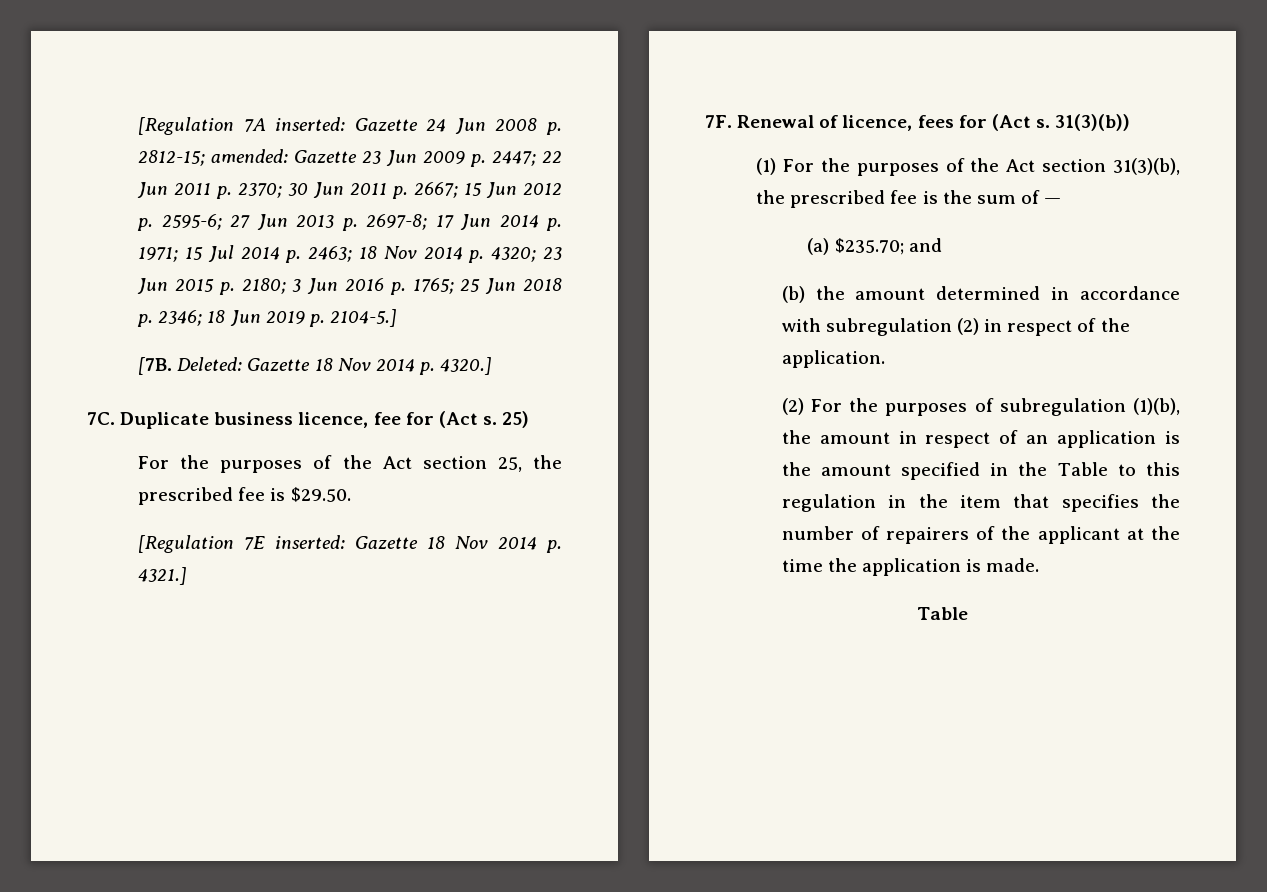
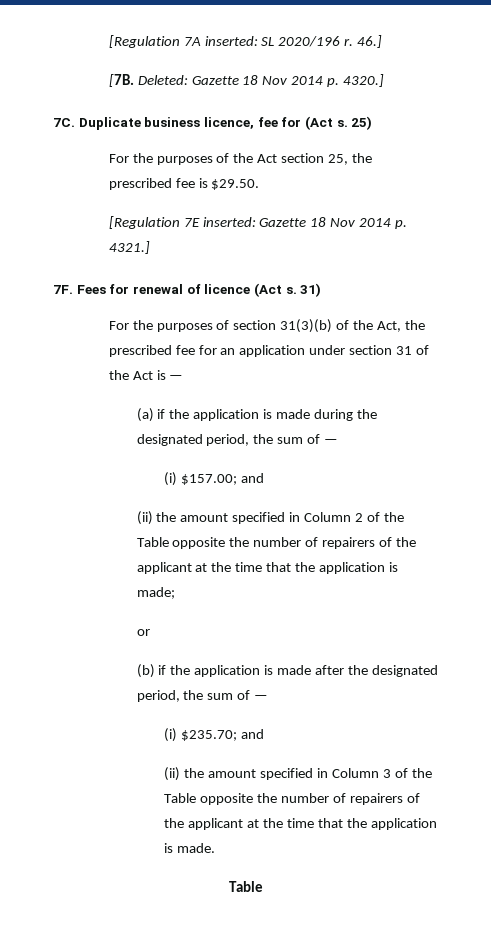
- [Regulation 7A inserted: Gazette 24 Jun 2008 p. 2812-15; amended: Gazette 23 Jun 2009 p. 2447; 22 Jun 2011 p. 2370; 30 Jun 2011 p. 2667; 15 Jun 2012 p. 2595-6; 27 Jun 2013 p. 2697-8; 17 Jun 2014 p. 1971; 15 Jul 2014 p. 2463; 18 Nov 2014 p. 4320; 23 Jun 2015 p. 2180; 3 Jun 2016 p. 1765; 25 Jun 2018 p. 2346; 18 Jun 2019 p. 2104-5.]
+ [Regulation 7A inserted: SL 2020/196 r. 46.]
- Renewal of licence, fees for (Act s. 31(3)(b))
- (1) For the purposes of the Act section 31(3)(b), the prescribed fee is the sum of —
- (a) $235.70; and
- (b) the amount determined in accordance with subregulation (2) in respect of the application.
- (2) For the purposes of subregulation (1)(b), the amount in respect of an application is the amount specified in the Table to this regulation in the item that specifies the number of repairers of the applicant at the time the application is made.
+ Fees for renewal of licence (Act s. 31)
+ For the purposes of section 31(3)(b) of the Act, the prescribed fee for an application under section 31 of the Act is —
+ (a) if the application is made during the designated period, the sum of —
+ (i) $157.00; and
+ (ii) the amount specified in Column 2 of the Table opposite the number of repairers of the applicant at the time that the application is made;
+ or
+ (b) if the application is made after the designated period, the sum of —
+ (i) $235.70; and
+ (ii) the amount specified in Column 3 of the Table opposite the number of repairers of the applicant at the time that the application is made.

